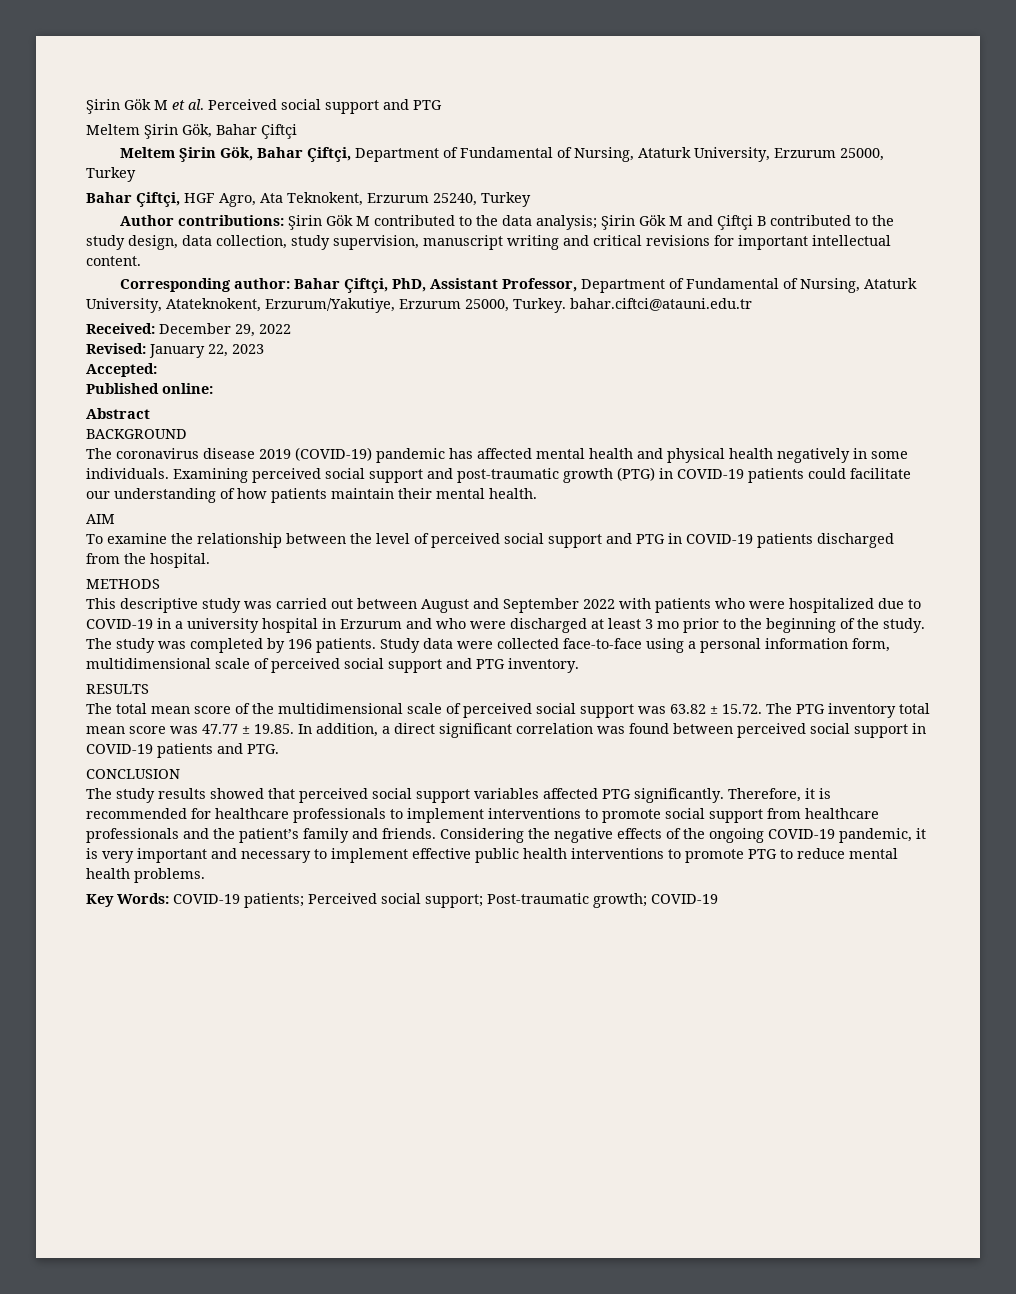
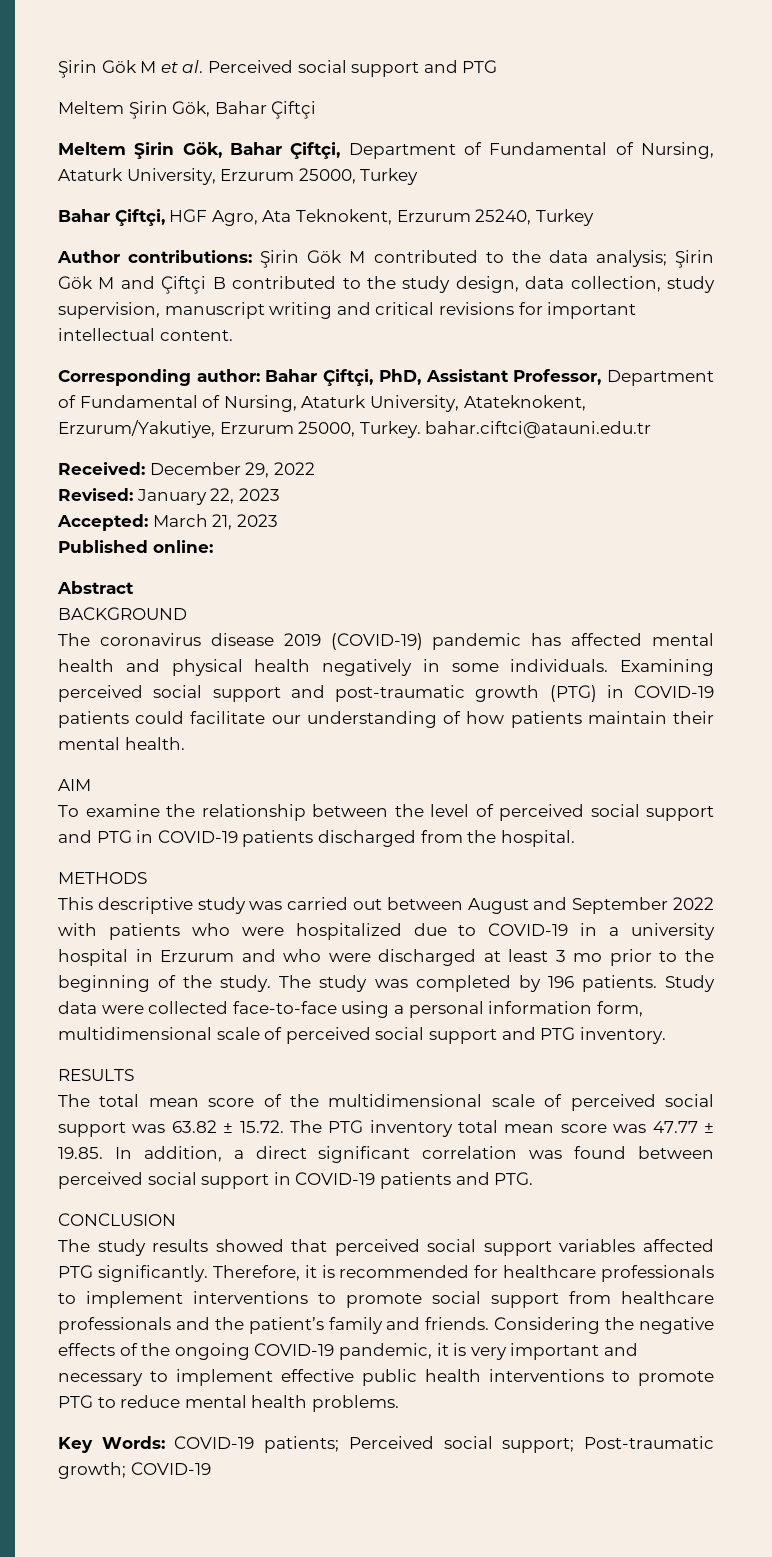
- Accepted:
+ Accepted: March 21, 2023

